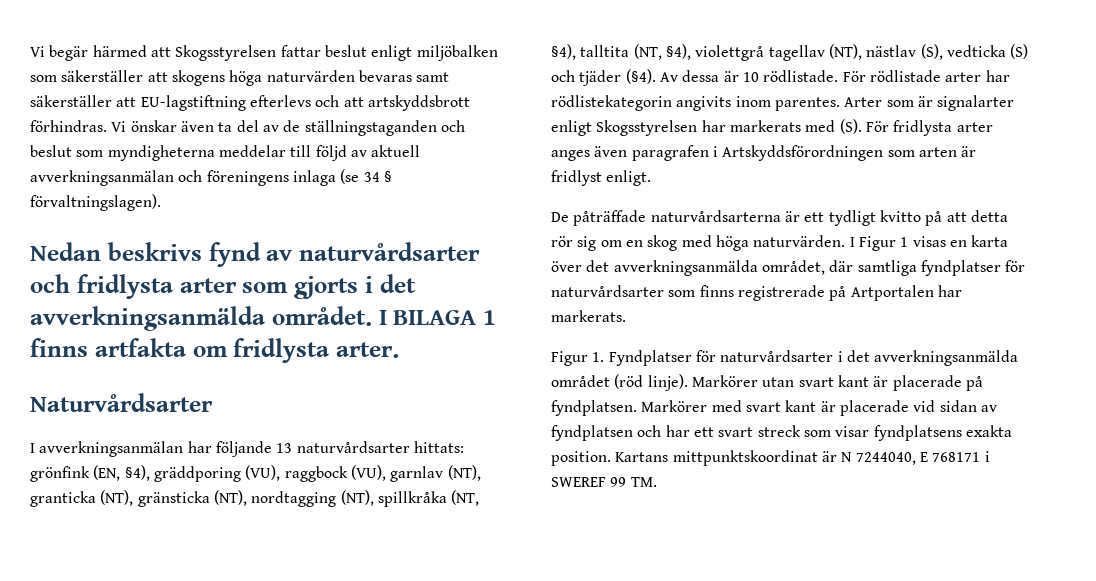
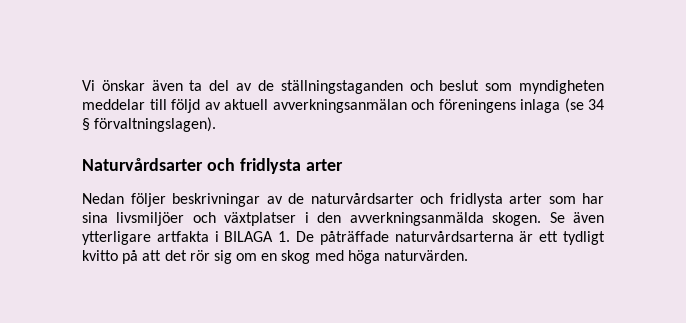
- Vi begär härmed att Skogsstyrelsen fattar beslut enligt miljöbalken som säkerställer att skogens höga naturvärden bevaras samt säkerställer att EU-lagstiftning efterlevs och att artskyddsbrott förhindras. Vi önskar även ta del av de ställningstaganden och beslut som myndigheterna meddelar till följd av aktuell avverkningsanmälan och föreningens inlaga (se 34 § förvaltningslagen).
+ Vi önskar även ta del av de ställningstaganden och beslut som myndigheten meddelar till följd av aktuell avverkningsanmälan och föreningens inlaga (se 34 § förvaltningslagen).
- Nedan beskrivs fynd av naturvårdsarter och fridlysta arter som gjorts i det avverkningsanmälda området. I BILAGA 1 finns artfakta om fridlysta arter.
- Naturvårdsarter
- I avverkningsanmälan har följande 13 naturvårdsarter hittats: grönfink (EN, §4), gräddporing (VU), raggbock (VU), garnlav (NT), granticka (NT), gränsticka (NT), nordtagging (NT), spillkråka (NT, §4), talltita (NT, §4), violettgrå tagellav (NT), nästlav (S), vedticka (S) och tjäder (§4). Av dessa är 10 rödlistade. För rödlistade arter har rödlistekategorin angivits inom parentes. Arter som är signalarter enligt Skogsstyrelsen har markerats med (S). För fridlysta arter anges även paragrafen i Artskyddsförordningen som arten är fridlyst enligt.
- De påträffade naturvårdsarterna är ett tydligt kvitto på att detta rör sig om en skog med höga naturvärden. I Figur 1 visas en karta över det avverkningsanmälda området, där samtliga fyndplatser för naturvårdsarter som finns registrerade på Artportalen har markerats.
- Figur 1. Fyndplatser för naturvårdsarter i det avverkningsanmälda området (röd linje). Markörer utan svart kant är placerade på fyndplatsen. Markörer med svart kant är placerade vid sidan av fyndplatsen och har ett svart streck som visar fyndplatsens exakta position. Kartans mittpunktskoordinat är N 7244040, E 768171 i SWEREF 99 TM.
+ Naturvårdsarter och fridlysta arter
+ Nedan följer beskrivningar av de naturvårdsarter och fridlysta arter som har sina livsmiljöer och växtplatser i den avverkningsanmälda skogen. Se även ytterligare artfakta i BILAGA 1. De påträffade naturvårdsarterna är ett tydligt kvitto på att det rör sig om en skog med höga naturvärden.

